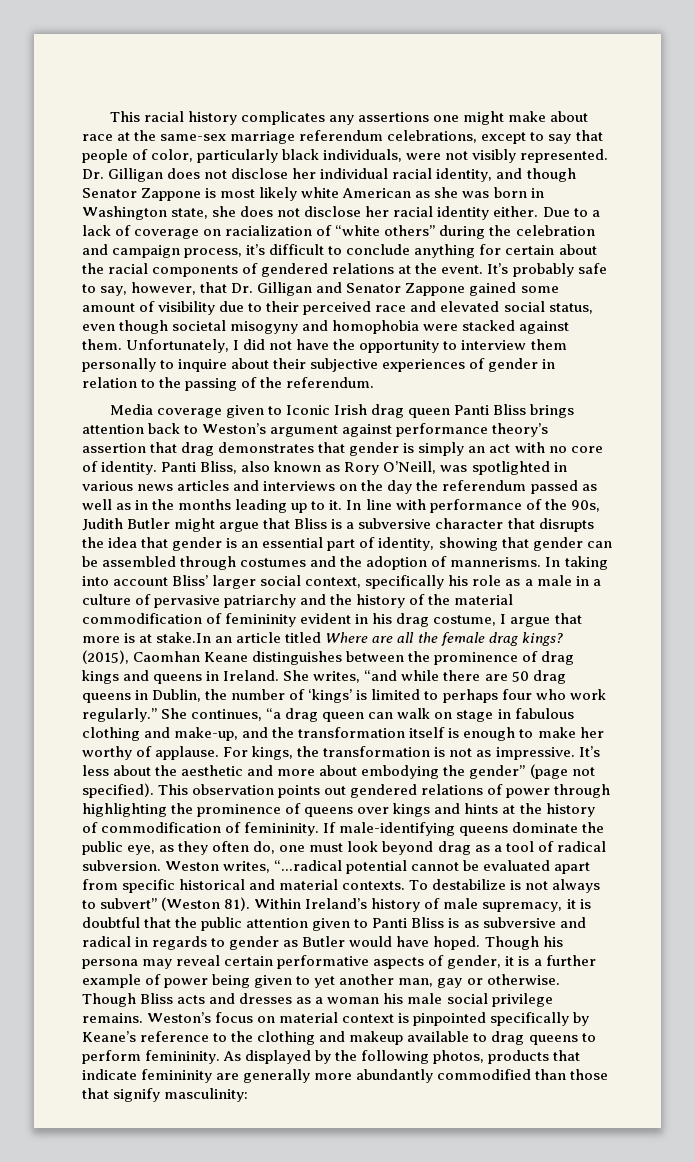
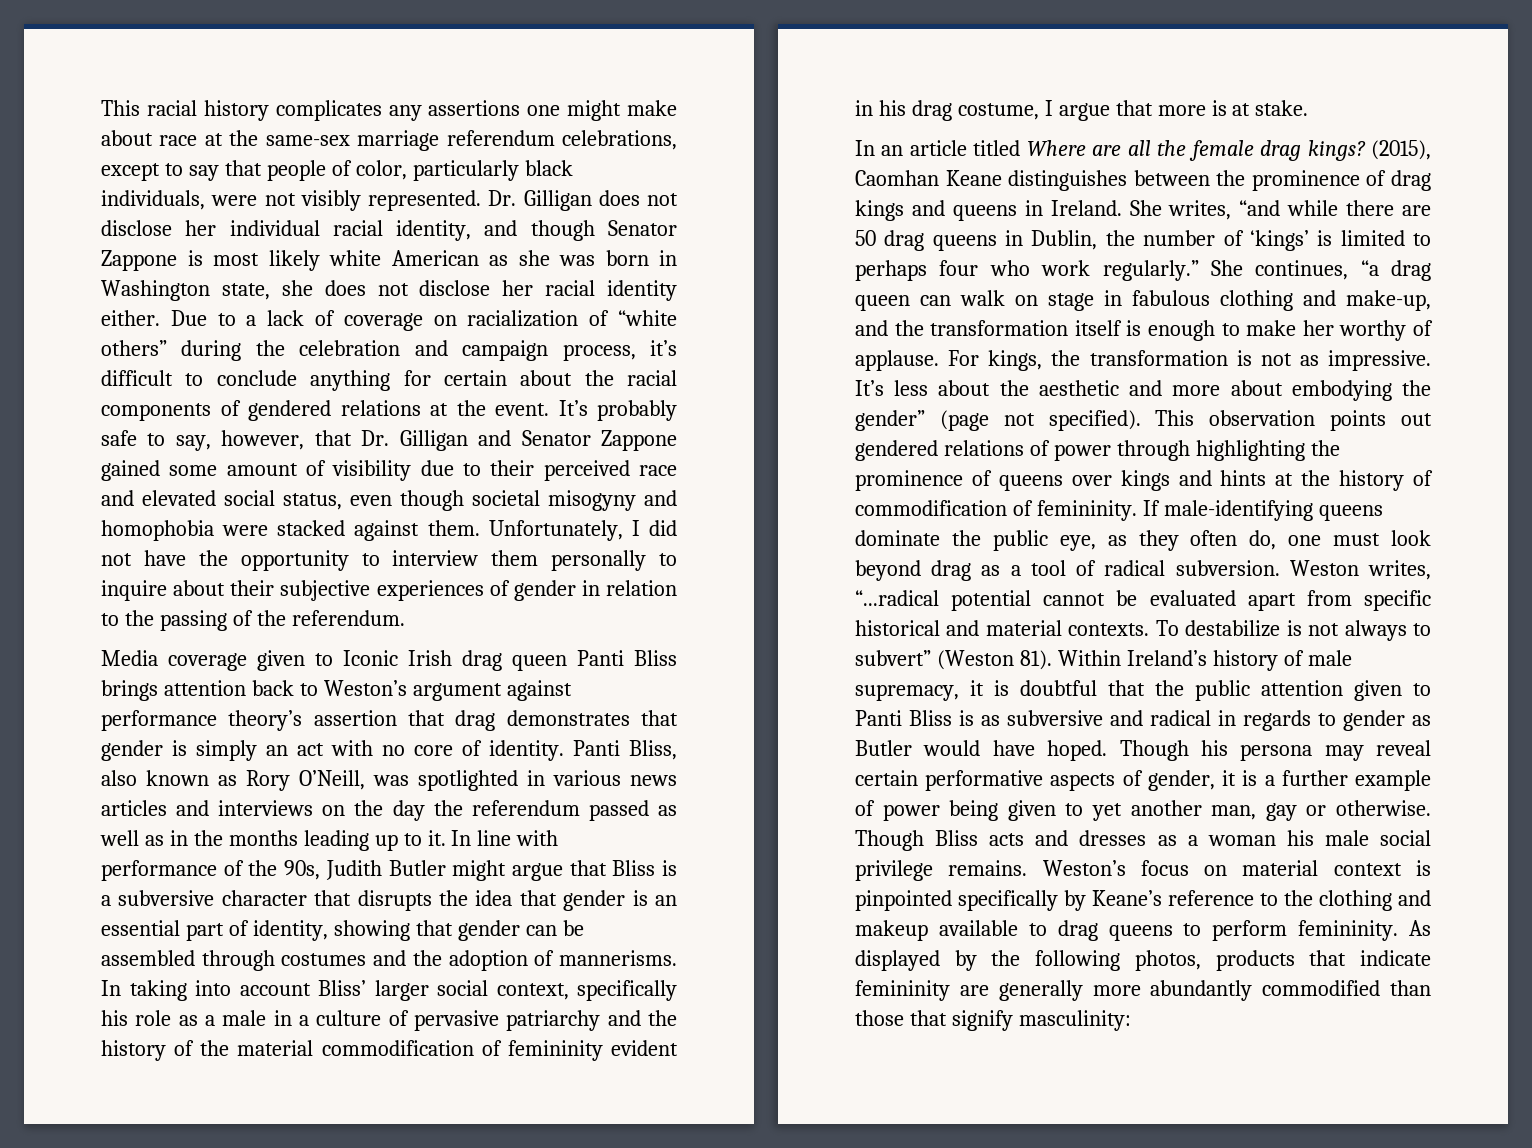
- In taking into account Bliss’ larger social context, specifically his role as a male in a culture of pervasive patriarchy and the history of the material commodification of femininity evident in his drag costume, I argue that more is at stake.In an article titled Where are all the female drag kings?
+ In taking into account Bliss’ larger social context, specifically his role as a male in a culture of pervasive patriarchy and the history of the material commodification of femininity evident in his drag costume, I argue that more is at stake.
+ In an article titled Where are all the female drag kings?

